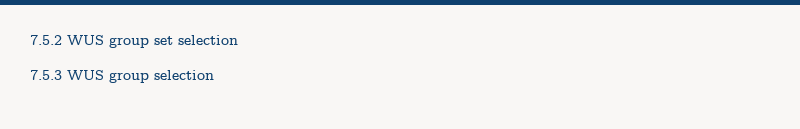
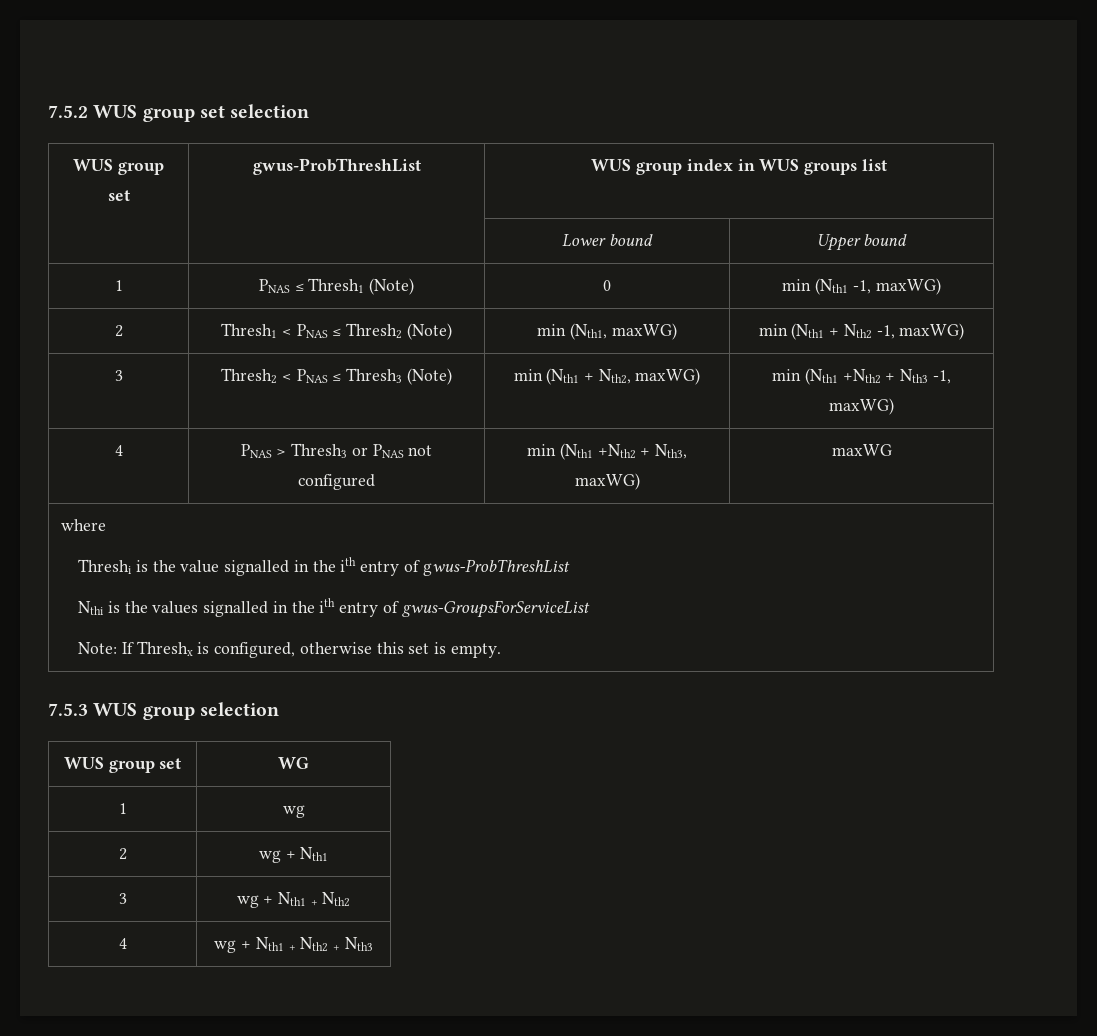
+ WUS group set | gwus-ProbThreshList | WUS group index in WUS groups list
+ | | Lower bound | Upper bound
+ 1 | PNAS ≤ Thresh1 (Note) | 0 | min (Nth1 -1, maxWG)
+ 2 | Thresh1 < PNAS ≤ Thresh2 (Note) | min (Nth1, maxWG) | min (Nth1 + Nth2 -1, maxWG)
+ 3 | Thresh2 < PNAS ≤ Thresh3 (Note) | min (Nth1 + Nth2, maxWG) | min (Nth1 +Nth2 + Nth3 -1, maxWG)
+ 4 | PNAS > Thresh3 or PNAS not configured | min (Nth1 +Nth2 + Nth3, maxWG) | maxWG
+ where
+ Threshi is the value signalled in the ith entry of gwus-ProbThreshList
+ Nthi is the values signalled in the ith entry of gwus-GroupsForServiceList
+ Note: If Threshx is configured, otherwise this set is empty.
  7.5.3 WUS group selection
+ WUS group set | WG
+ 1 | wg
+ 2 | wg + Nth1
+ 3 | wg + Nth1 + Nth2
+ 4 | wg + Nth1 + Nth2 + Nth3

